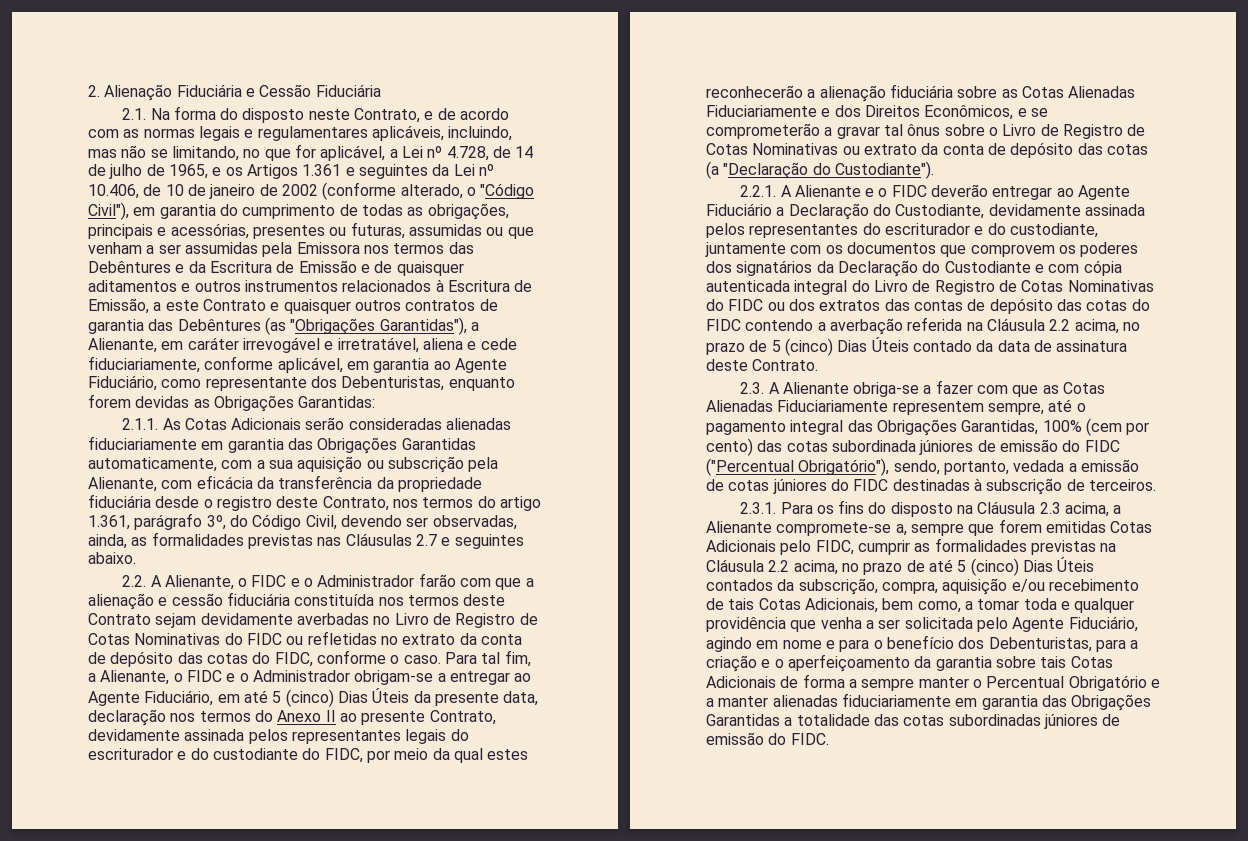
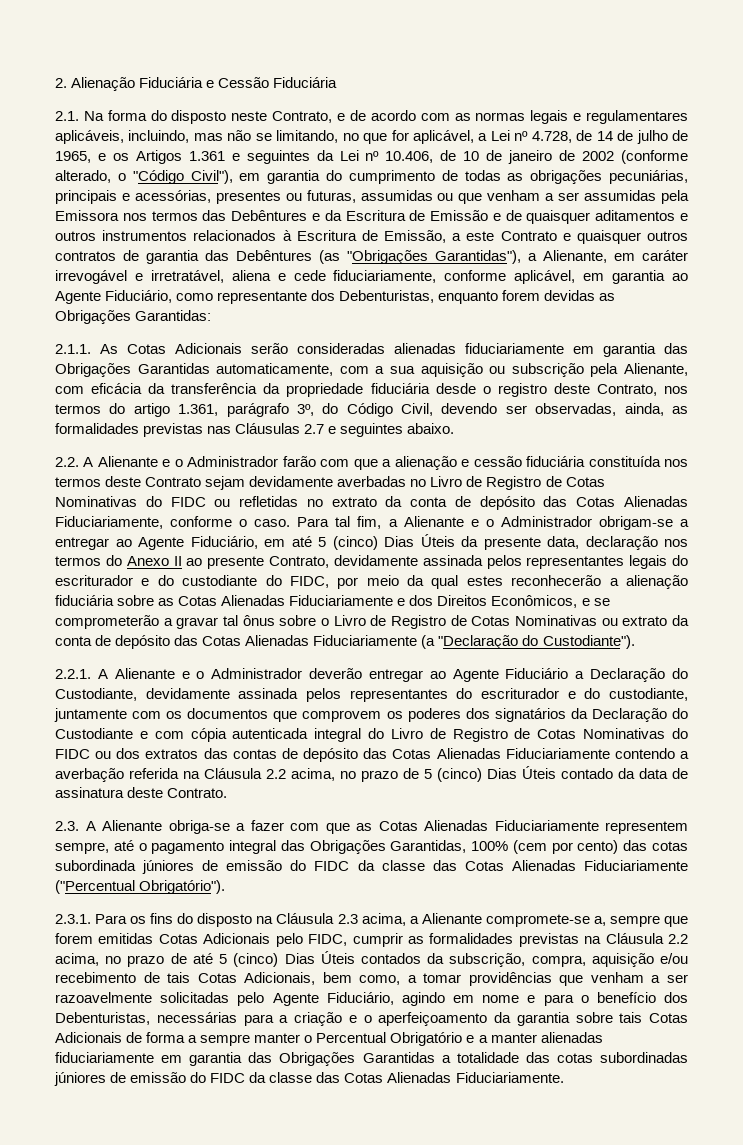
- 2.1. Na forma do disposto neste Contrato, e de acordo com as normas legais e regulamentares aplicáveis, incluindo, mas não se limitando, no que for aplicável, a Lei nº 4.728, de 14 de julho de 1965, e os Artigos 1.361 e seguintes da Lei nº 10.406, de 10 de janeiro de 2002 (conforme alterado, o "Código Civil"), em garantia do cumprimento de todas as obrigações, principais e acessórias, presentes ou futuras, assumidas ou que venham a ser assumidas pela Emissora nos termos das Debêntures e da Escritura de Emissão e de quaisquer aditamentos e outros instrumentos relacionados à Escritura de Emissão, a este Contrato e quaisquer outros contratos de garantia das Debêntures (as "Obrigações Garantidas"), a Alienante, em caráter irrevogável e irretratável, aliena e cede fiduciariamente, conforme aplicável, em garantia ao Agente Fiduciário, como representante dos Debenturistas, enquanto forem devidas as Obrigações Garantidas:
+ 2.1. Na forma do disposto neste Contrato, e de acordo com as normas legais e regulamentares aplicáveis, incluindo, mas não se limitando, no que for aplicável, a Lei nº 4.728, de 14 de julho de 1965, e os Artigos 1.361 e seguintes da Lei nº 10.406, de 10 de janeiro de 2002 (conforme alterado, o "Código Civil"), em garantia do cumprimento de todas as obrigações pecuniárias, principais e acessórias, presentes ou futuras, assumidas ou que venham a ser assumidas pela Emissora nos termos das Debêntures e da Escritura de Emissão e de quaisquer aditamentos e outros instrumentos relacionados à Escritura de Emissão, a este Contrato e quaisquer outros contratos de garantia das Debêntures (as "Obrigações Garantidas"), a Alienante, em caráter irrevogável e irretratável, aliena e cede fiduciariamente, conforme aplicável, em garantia ao Agente Fiduciário, como representante dos Debenturistas, enquanto forem devidas as Obrigações Garantidas:
- 2.2. A Alienante, o FIDC e o Administrador farão com que a alienação e cessão fiduciária constituída nos termos deste Contrato sejam devidamente averbadas no Livro de Registro de Cotas Nominativas do FIDC ou refletidas no extrato da conta de depósito das cotas do FIDC, conforme o caso.
+ 2.2. A Alienante e o Administrador farão com que a alienação e cessão fiduciária constituída nos termos deste Contrato sejam devidamente averbadas no Livro de Registro de Cotas Nominativas do FIDC ou refletidas no extrato da conta de depósito das Cotas Alienadas Fiduciariamente, conforme o caso.
- Para tal fim, a Alienante, o FIDC e o Administrador obrigam-se a entregar ao Agente Fiduciário, em até 5 (cinco) Dias Úteis da presente data, declaração nos termos do Anexo II ao presente Contrato, devidamente assinada pelos representantes legais do escriturador e do custodiante do FIDC, por meio da qual estes reconhecerão a alienação fiduciária sobre as Cotas Alienadas Fiduciariamente e dos Direitos Econômicos, e se comprometerão a gravar tal ônus sobre o Livro de Registro de Cotas Nominativas ou extrato da conta de depósito das cotas (a "Declaração do Custodiante").
+ Para tal fim, a Alienante e o Administrador obrigam-se a entregar ao Agente Fiduciário, em até 5 (cinco) Dias Úteis da presente data, declaração nos termos do Anexo II ao presente Contrato, devidamente assinada pelos representantes legais do escriturador e do custodiante do FIDC, por meio da qual estes reconhecerão a alienação fiduciária sobre as Cotas Alienadas Fiduciariamente e dos Direitos Econômicos, e se comprometerão a gravar tal ônus sobre o Livro de Registro de Cotas Nominativas ou extrato da conta de depósito das Cotas Alienadas Fiduciariamente (a "Declaração do Custodiante").
- 2.2.1. A Alienante e o FIDC deverão entregar ao Agente Fiduciário a Declaração do Custodiante, devidamente assinada pelos representantes do escriturador e do custodiante, juntamente com os documentos que comprovem os poderes dos signatários da Declaração do Custodiante e com cópia autenticada integral do Livro de Registro de Cotas Nominativas do FIDC ou dos extratos das contas de depósito das cotas do FIDC contendo a averbação referida na Cláusula 2.2 acima, no prazo de 5 (cinco) Dias Úteis contado da data de assinatura deste Contrato.
+ 2.2.1. A Alienante e o Administrador deverão entregar ao Agente Fiduciário a Declaração do Custodiante, devidamente assinada pelos representantes do escriturador e do custodiante, juntamente com os documentos que comprovem os poderes dos signatários da Declaração do Custodiante e com cópia autenticada integral do Livro de Registro de Cotas Nominativas do FIDC ou dos extratos das contas de depósito das Cotas Alienadas Fiduciariamente contendo a averbação referida na Cláusula 2.2 acima, no prazo de 5 (cinco) Dias Úteis contado da data de assinatura deste Contrato.
- 2.3. A Alienante obriga-se a fazer com que as Cotas Alienadas Fiduciariamente representem sempre, até o pagamento integral das Obrigações Garantidas, 100% (cem por cento) das cotas subordinada júniores de emissão do FIDC ("Percentual Obrigatório"), sendo, portanto, vedada a emissão de cotas júniores do FIDC destinadas à subscrição de terceiros.
+ 2.3. A Alienante obriga-se a fazer com que as Cotas Alienadas Fiduciariamente representem sempre, até o pagamento integral das Obrigações Garantidas, 100% (cem por cento) das cotas subordinada júniores de emissão do FIDC da classe das Cotas Alienadas Fiduciariamente ("Percentual Obrigatório").
- 2.3.1. Para os fins do disposto na Cláusula 2.3 acima, a Alienante compromete-se a, sempre que forem emitidas Cotas Adicionais pelo FIDC, cumprir as formalidades previstas na Cláusula 2.2 acima, no prazo de até 5 (cinco) Dias Úteis contados da subscrição, compra, aquisição e/ou recebimento de tais Cotas Adicionais, bem como, a tomar toda e qualquer providência que venha a ser solicitada pelo Agente Fiduciário, agindo em nome e para o benefício dos Debenturistas, para a criação e o aperfeiçoamento da garantia sobre tais Cotas Adicionais de forma a sempre manter o Percentual Obrigatório e a manter alienadas fiduciariamente em garantia das Obrigações Garantidas a totalidade das cotas subordinadas júniores de emissão do FIDC.
+ 2.3.1. Para os fins do disposto na Cláusula 2.3 acima, a Alienante compromete-se a, sempre que forem emitidas Cotas Adicionais pelo FIDC, cumprir as formalidades previstas na Cláusula 2.2 acima, no prazo de até 5 (cinco) Dias Úteis contados da subscrição, compra, aquisição e/ou recebimento de tais Cotas Adicionais, bem como, a tomar providências que venham a ser razoavelmente solicitadas pelo Agente Fiduciário, agindo em nome e para o benefício dos Debenturistas, necessárias para a criação e o aperfeiçoamento da garantia sobre tais Cotas Adicionais de forma a sempre manter o Percentual Obrigatório e a manter alienadas fiduciariamente em garantia das Obrigações Garantidas a totalidade das cotas subordinadas júniores de emissão do FIDC da classe das Cotas Alienadas Fiduciariamente.

